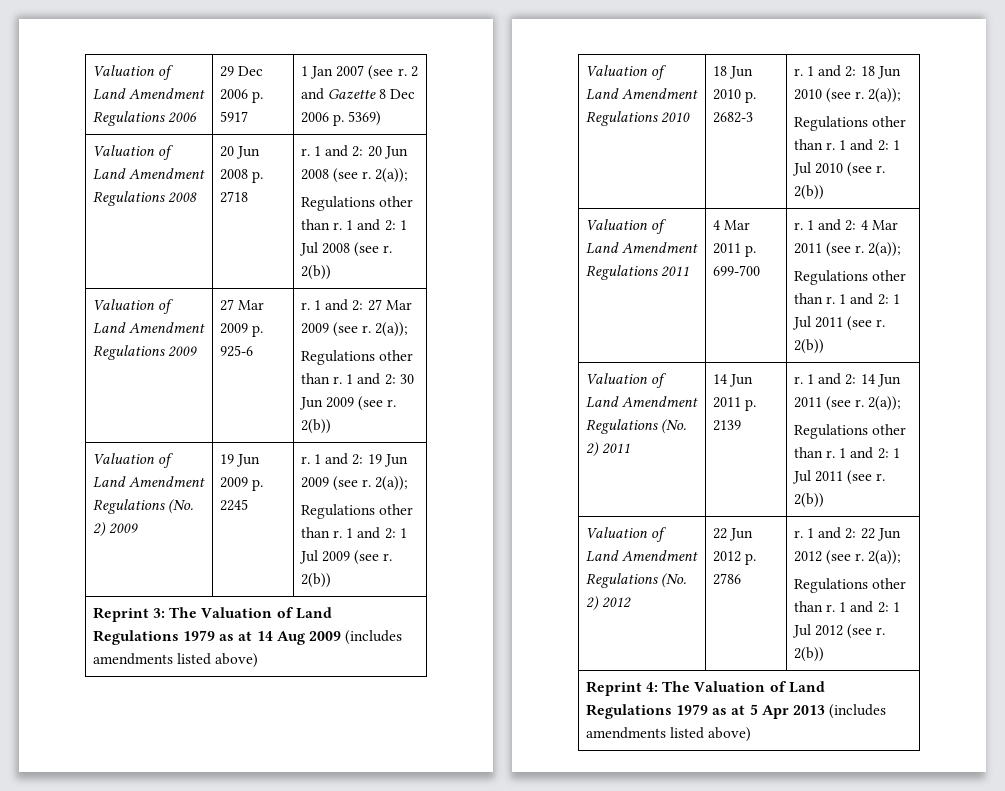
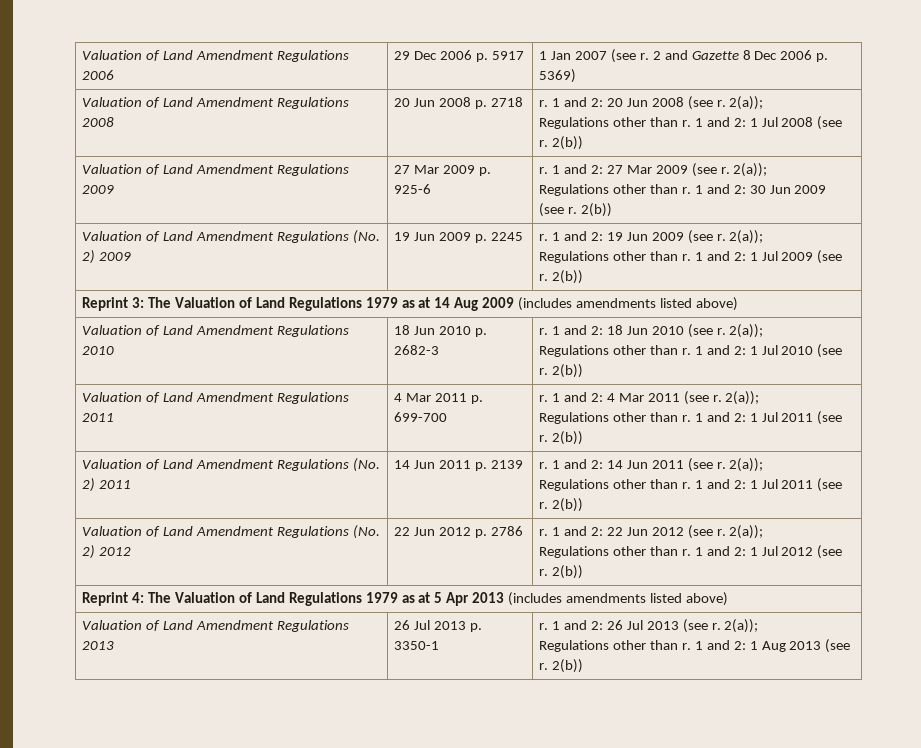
+ Valuation of Land Amendment Regulations 2013 | 26 Jul 2013 p. 3350-1 | r. 1 and 2: 26 Jul 2013 (see r. 2(a));
+ Regulations other than r. 1 and 2: 1 Aug 2013 (see r. 2(b))

